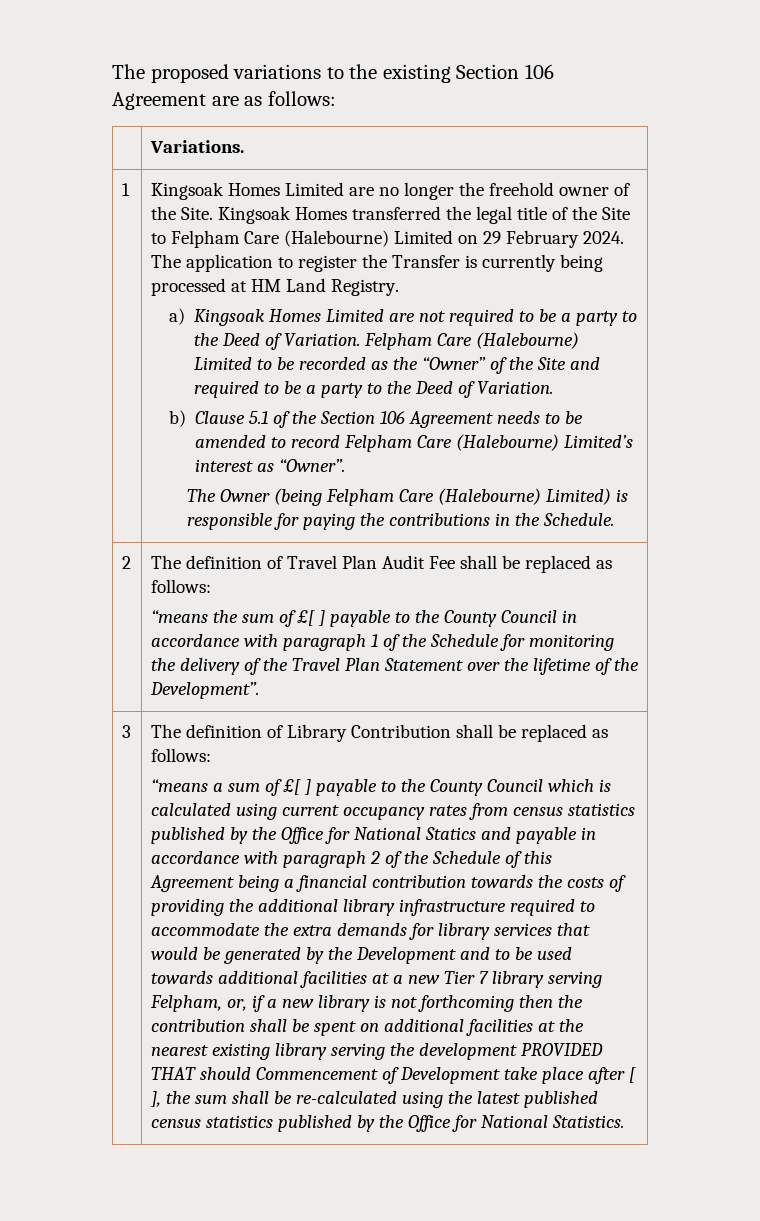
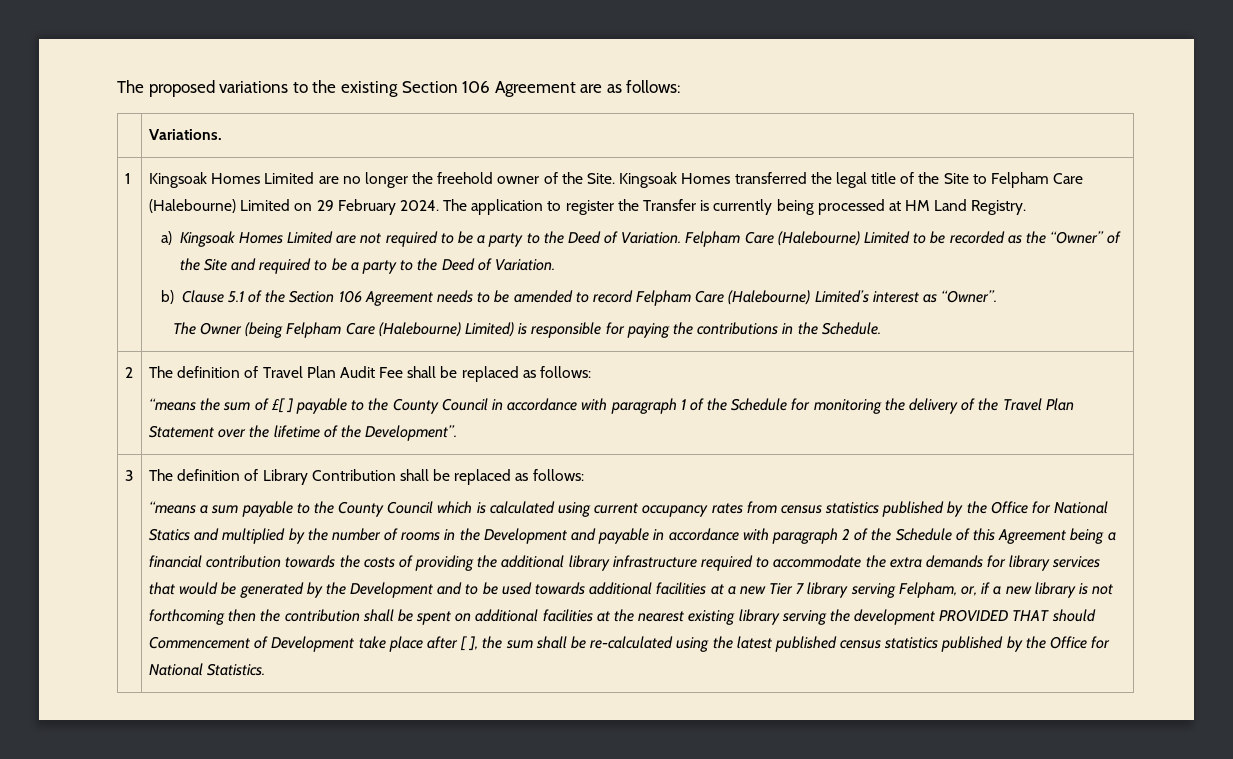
- “means a sum of £[ ] payable to the County Council which is calculated using current occupancy rates from census statistics published by the Office for National Statics and payable in accordance with paragraph 2 of the Schedule of this Agreement being a financial contribution towards the costs of providing the additional library infrastructure required to accommodate the extra demands for library services that would be generated by the Development and to be used towards additional facilities at a new Tier 7 library serving Felpham, or, if a new library is not forthcoming then the contribution shall be spent on additional facilities at the nearest existing library serving the development PROVIDED THAT should Commencement of Development take place after [ ], the sum shall be re-calculated using the latest published census statistics published by the Office for National Statistics.
+ “means a sum payable to the County Council which is calculated using current occupancy rates from census statistics published by the Office for National Statics and multiplied by the number of rooms in the Development and payable in accordance with paragraph 2 of the Schedule of this Agreement being a financial contribution towards the costs of providing the additional library infrastructure required to accommodate the extra demands for library services that would be generated by the Development and to be used towards additional facilities at a new Tier 7 library serving Felpham, or, if a new library is not forthcoming then the contribution shall be spent on additional facilities at the nearest existing library serving the development PROVIDED THAT should Commencement of Development take place after [ ], the sum shall be re-calculated using the latest published census statistics published by the Office for National Statistics.

